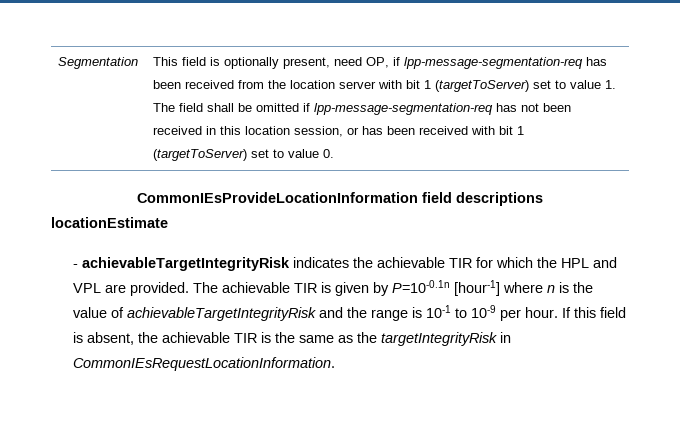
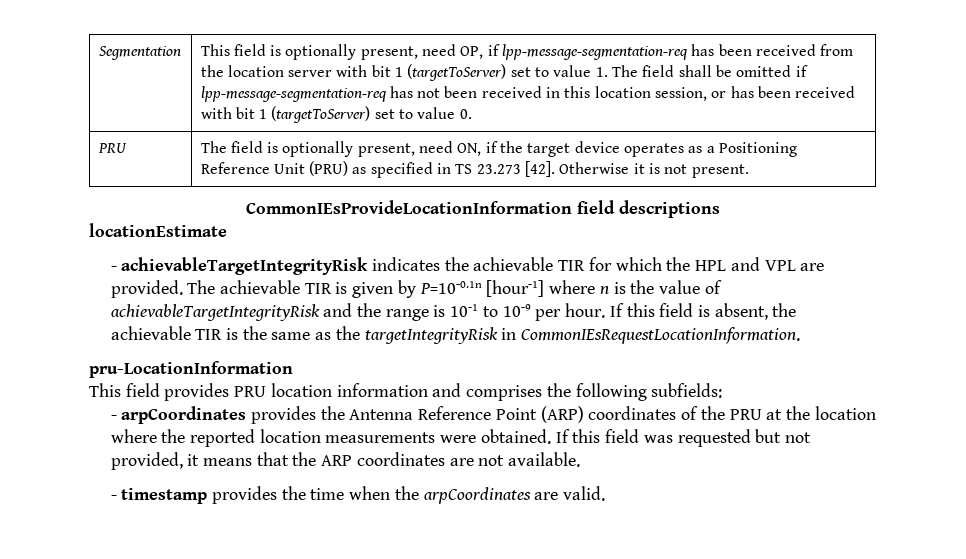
+ PRU | The field is optionally present, need ON, if the target device operates as a Positioning Reference Unit (PRU) as specified in TS 23.273 [42]. Otherwise it is not present.
+ pru-LocationInformation
+ This field provides PRU location information and comprises the following subfields:
+ - arpCoordinates provides the Antenna Reference Point (ARP) coordinates of the PRU at the location where the reported location measurements were obtained. If this field was requested but not provided, it means that the ARP coordinates are not available.
+ - timestamp provides the time when the arpCoordinates are valid.

